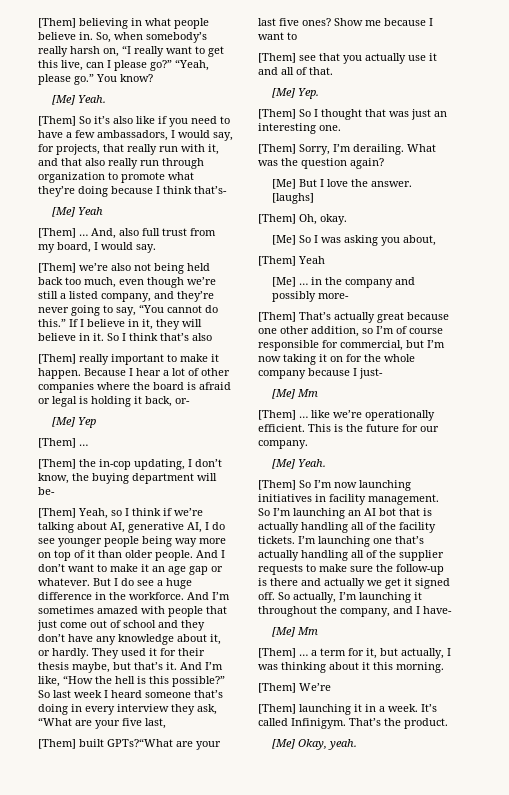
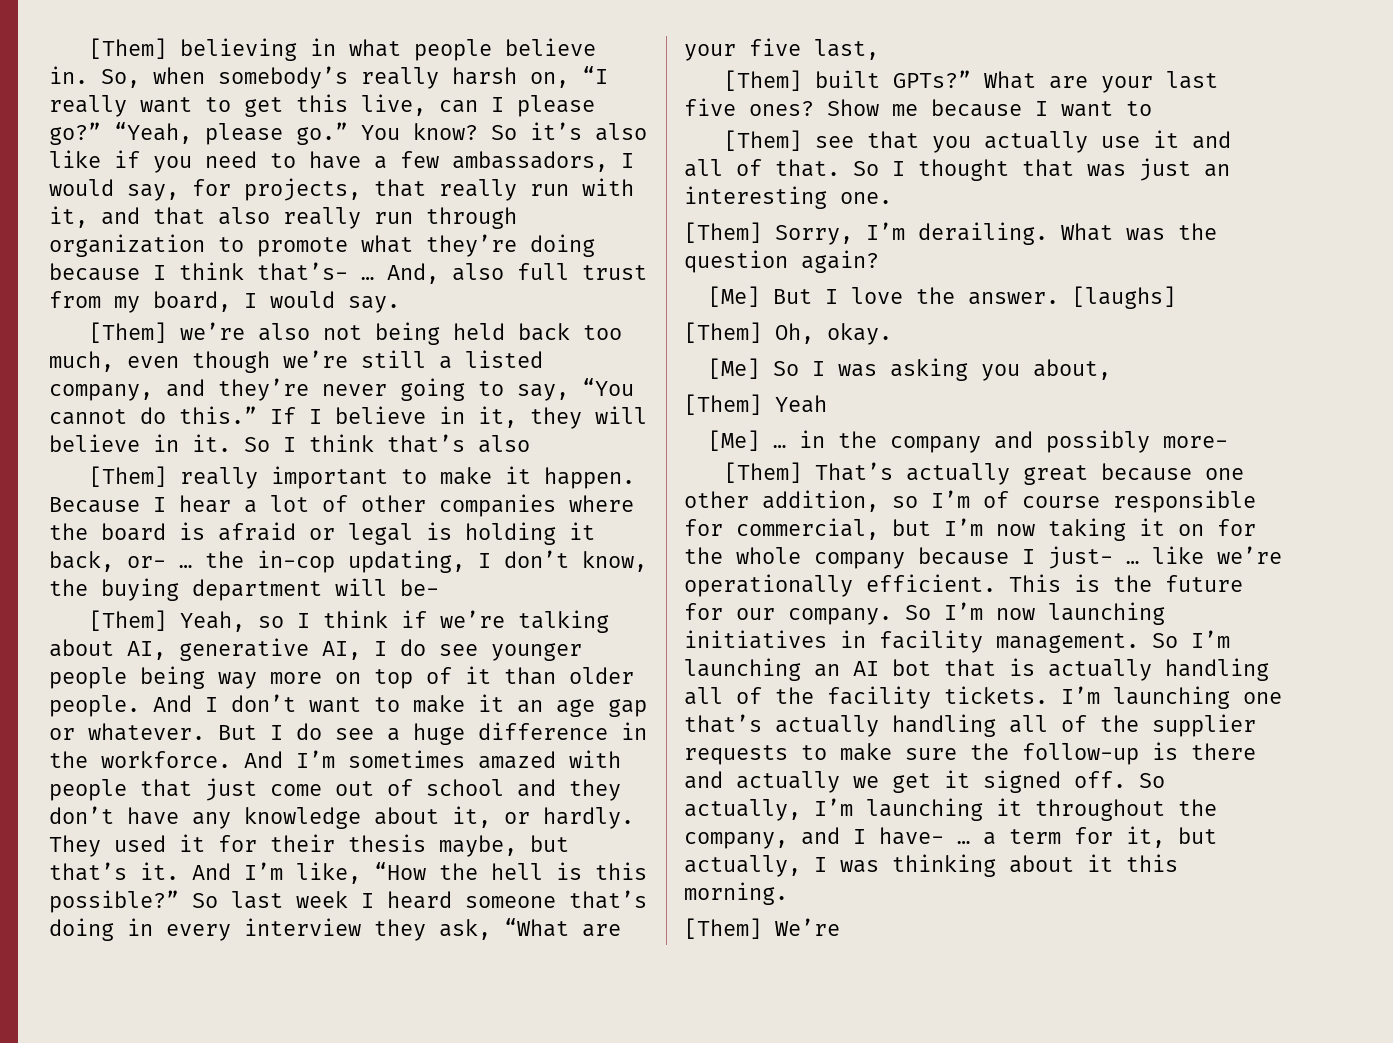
- You know?
- [Me] Yeah.
- [Them] So it’s also like if you need to have a few ambassadors, I would say, for projects, that really run with it, and that also really run through organization to promote what they’re doing because I think that’s-
- [Me] Yeah
- [Them] …
+ You know? So it’s also like if you need to have a few ambassadors, I would say, for projects, that really run with it, and that also really run through organization to promote what they’re doing because I think that’s- …
- Because I hear a lot of other companies where the board is afraid or legal is holding it back, or-
- [Me] Yep
- [Them] …
- [Them] the in-cop updating, I don’t know, the buying department will be-
+ Because I hear a lot of other companies where the board is afraid or legal is holding it back, or- … the in-cop updating, I don’t know, the buying department will be-
- [Them] built GPTs?“What are your last five ones?
+ [Them] built GPTs?” What are your last five ones?
- [Them] see that you actually use it and all of that.
- [Me] Yep.
- [Them] So I thought that was just an interesting one.
+ [Them] see that you actually use it and all of that. So I thought that was just an interesting one.
- [Them] That’s actually great because one other addition, so I’m of course responsible for commercial, but I’m now taking it on for the whole company because I just-
- [Me] Mm
- [Them] … like we’re operationally efficient.
+ [Them] That’s actually great because one other addition, so I’m of course responsible for commercial, but I’m now taking it on for the whole company because I just- … like we’re operationally efficient.
- This is the future for our company.
- [Me] Yeah.
- [Them] So I’m now launching initiatives in facility management.
+ This is the future for our company. So I’m now launching initiatives in facility management.
- So actually, I’m launching it throughout the company, and I have-
- [Me] Mm
- [Them] … a term for it, but actually, I was thinking about it this morning.
+ So actually, I’m launching it throughout the company, and I have- … a term for it, but actually, I was thinking about it this morning.
- [Them] launching it in a week. It’s called Infinigym. That’s the product.
- [Me] Okay, yeah.

